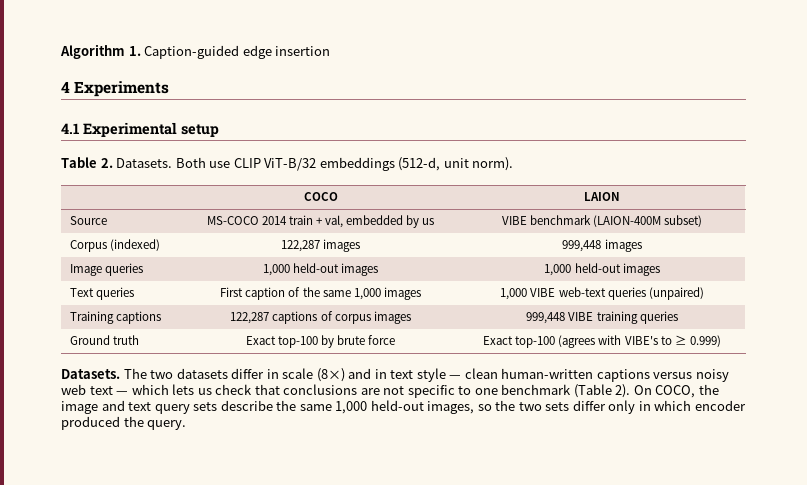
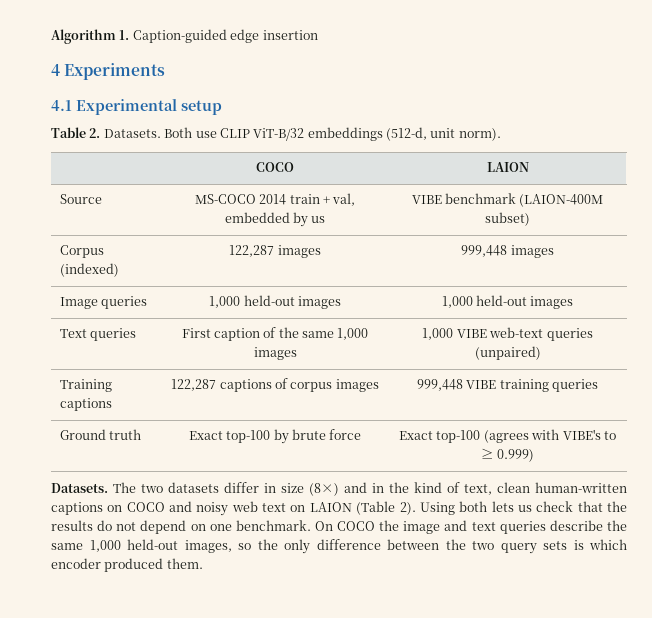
- The two datasets differ in scale (8×) and in text style — clean human-written captions versus noisy web text — which lets us check that conclusions are not specific to one benchmark (Table 2). On COCO, the image and text query sets describe the same 1,000 held-out images, so the two sets differ only in which encoder produced the query.
+ The two datasets differ in size (8×) and in the kind of text, clean human-written captions on COCO and noisy web text on LAION (Table 2). Using both lets us check that the results do not depend on one benchmark. On COCO the image and text queries describe the same 1,000 held-out images, so the only difference between the two query sets is which encoder produced them.

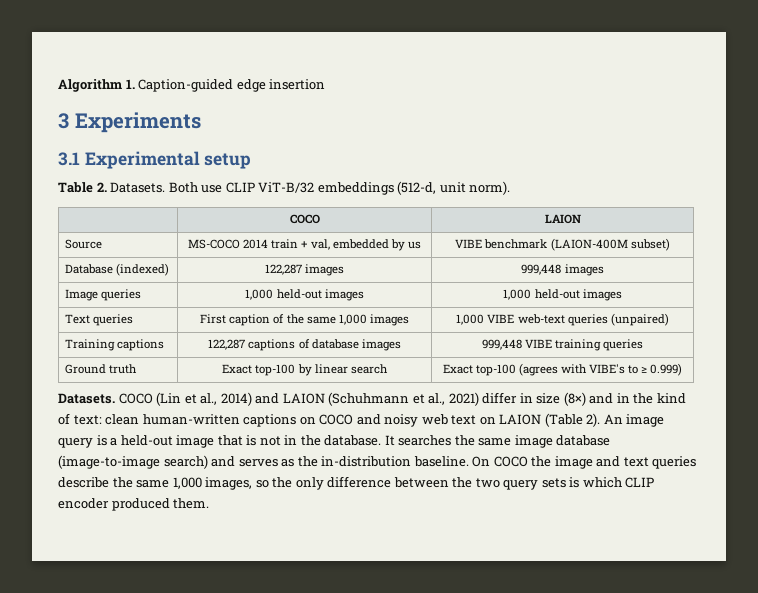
- 4 Experiments
+ 3 Experiments
- 4.1 Experimental setup
+ 3.1 Experimental setup
- Corpus (indexed) | 122,287 images | 999,448 images
+ Database (indexed) | 122,287 images | 999,448 images
- Training captions | 122,287 captions of corpus images | 999,448 VIBE training queries
+ Training captions | 122,287 captions of database images | 999,448 VIBE training queries
- Ground truth | Exact top-100 by brute force | Exact top-100 (agrees with VIBE's to ≥ 0.999)
+ Ground truth | Exact top-100 by linear search | Exact top-100 (agrees with VIBE's to ≥ 0.999)
- The two datasets differ in size (8×) and in the kind of text, clean human-written captions on COCO and noisy web text on LAION (Table 2).
+ COCO (Lin et al., 2014) and LAION (Schuhmann et al., 2021) differ in size (8×) and in the kind of text: clean human-written captions on COCO and noisy web text on LAION (Table 2).
- Using both lets us check that the results do not depend on one benchmark.
+ An image query is a held-out image that is not in the database. It searches the same image database (image-to-image search) and serves as the in-distribution baseline.
- On COCO the image and text queries describe the same 1,000 held-out images, so the only difference between the two query sets is which encoder produced them.
+ On COCO the image and text queries describe the same 1,000 images, so the only difference between the two query sets is which CLIP encoder produced them.

